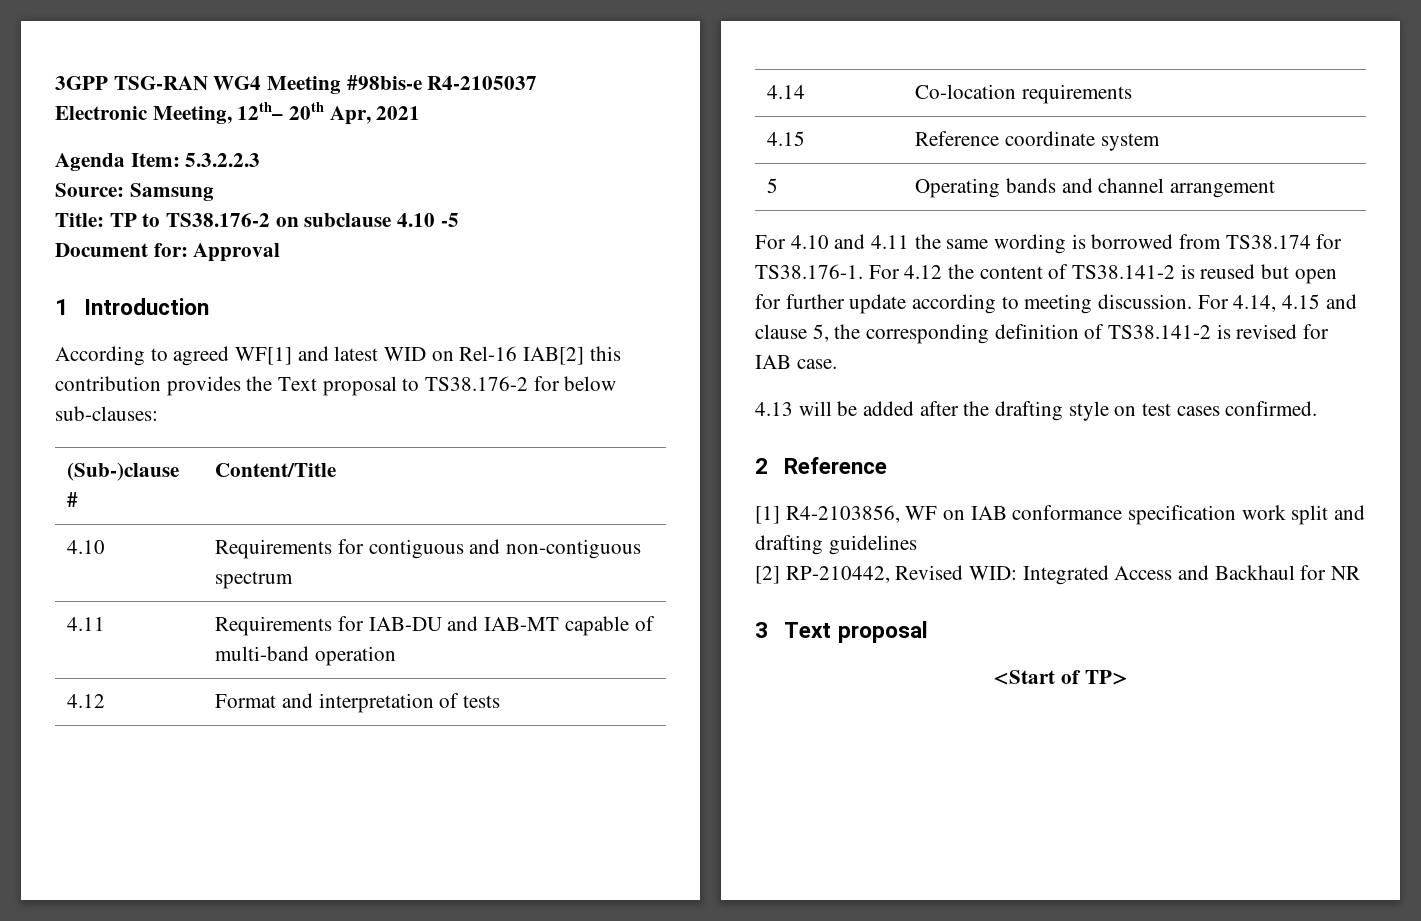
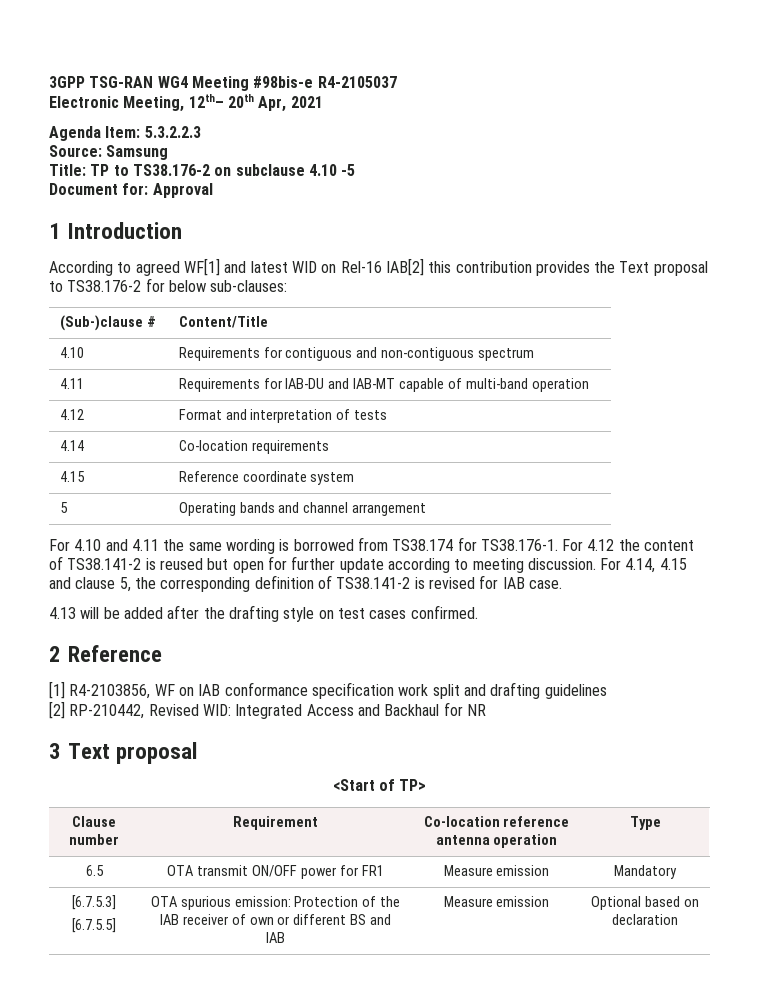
+ Clause number | Requirement | Co-location reference antenna operation | Type
+ 6.5 | OTA transmit ON/OFF power for FR1 | Measure emission | Mandatory
+ [6.7.5.3]
+ [6.7.5.5] | OTA spurious emission: Protection of the IAB receiver of own or different BS and IAB | Measure emission | Optional based on declaration

